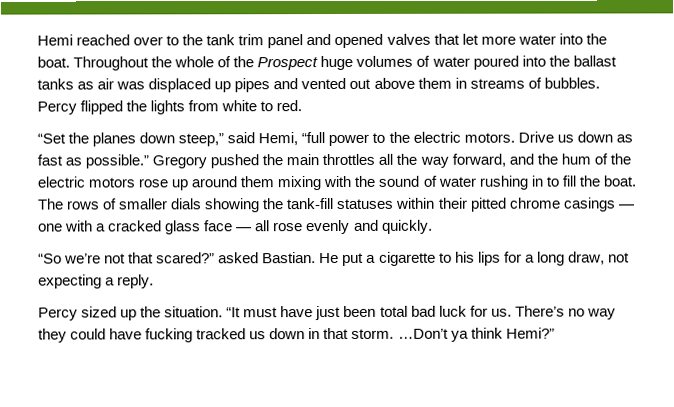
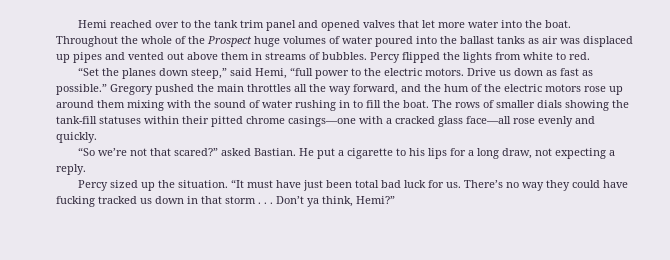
- The rows of smaller dials showing the tank-fill statuses within their pitted chrome casings — one with a cracked glass face — all rose evenly and quickly.
+ The rows of smaller dials showing the tank-fill statuses within their pitted chrome casings—one with a cracked glass face—all rose evenly and quickly.
- There’s no way they could have fucking tracked us down in that storm. …Don’t ya think Hemi?”
+ There’s no way they could have fucking tracked us down in that storm . . . Don’t ya think, Hemi?”

